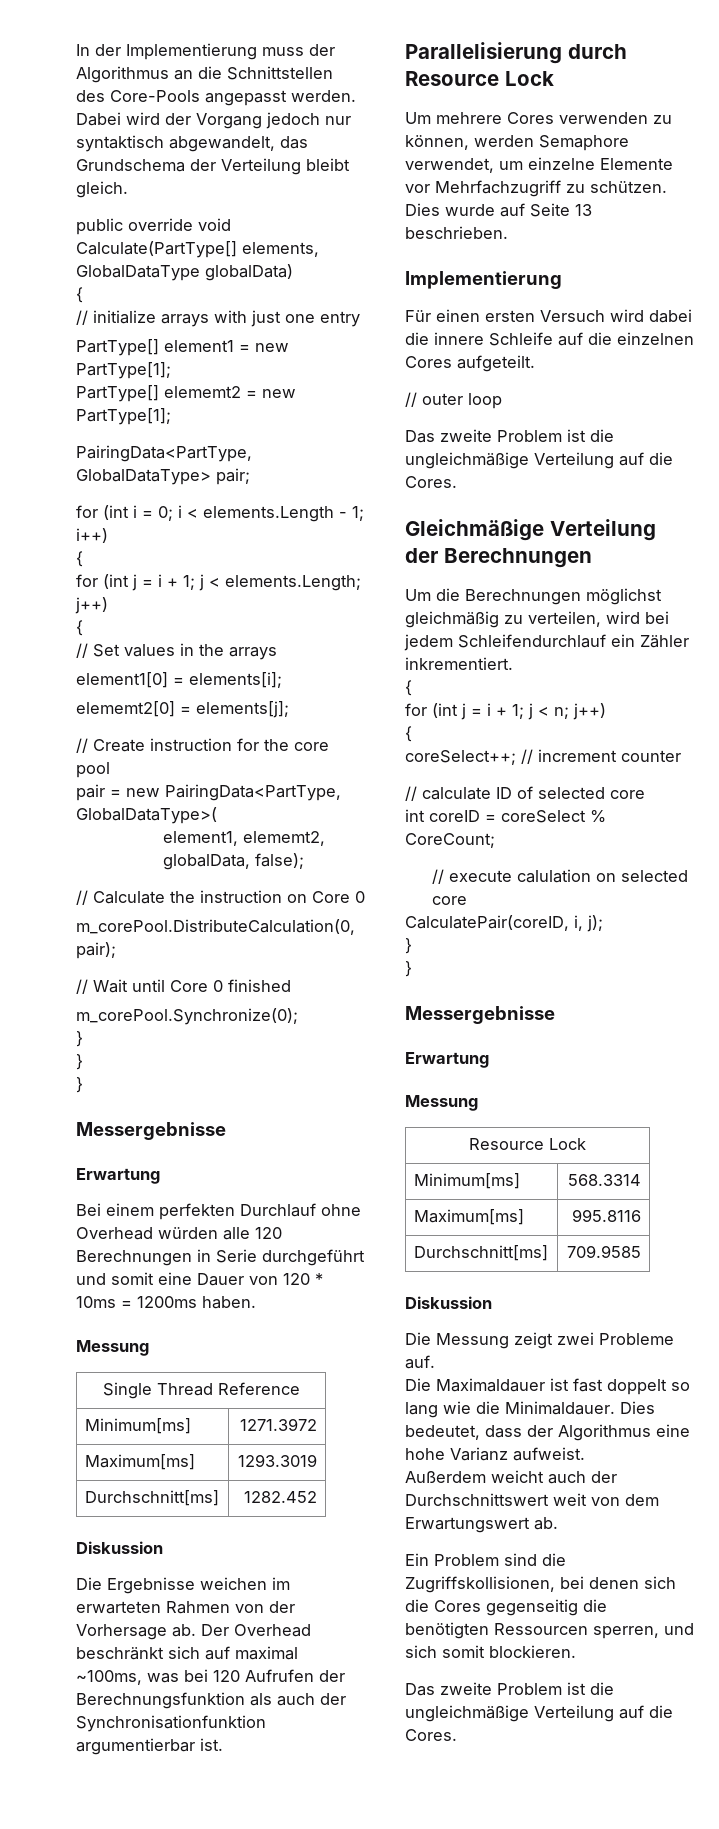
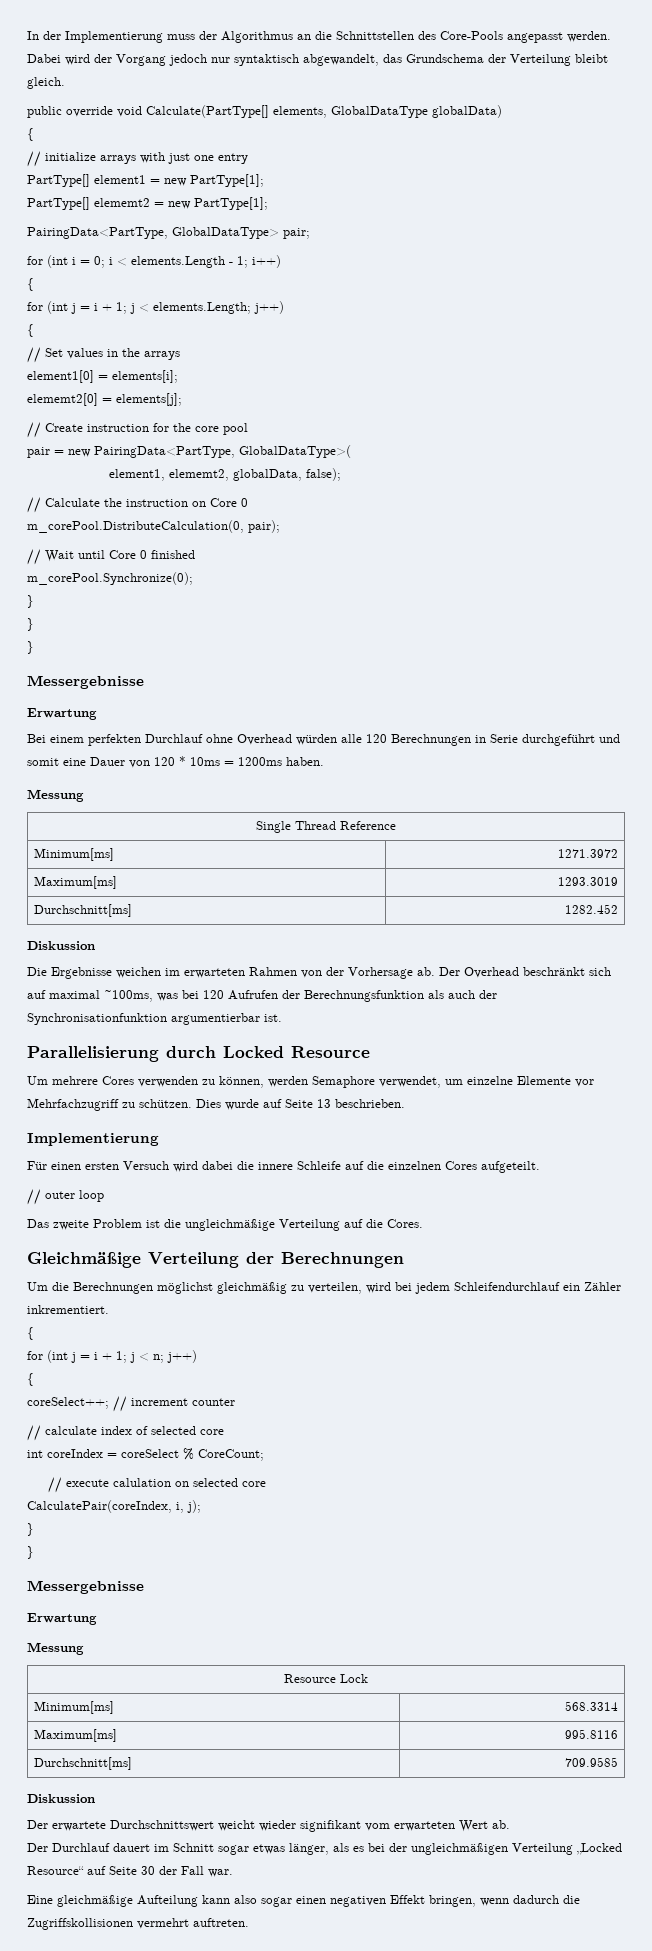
- Parallelisierung durch Resource Lock
+ Parallelisierung durch Locked Resource
- // calculate ID of selected core
+ // calculate index of selected core
- int coreID = coreSelect % CoreCount;
+ int coreIndex = coreSelect % CoreCount;
- CalculatePair(coreID, i, j);
+ CalculatePair(coreIndex, i, j);
- Die Messung zeigt zwei Probleme auf.
- Die Maximaldauer ist fast doppelt so lang wie die Minimaldauer. Dies bedeutet, dass der Algorithmus eine hohe Varianz aufweist.
- Außerdem weicht auch der Durchschnittswert weit von dem Erwartungswert ab.
- Ein Problem sind die Zugriffskollisionen, bei denen sich die Cores gegenseitig die benötigten Ressourcen sperren, und sich somit blockieren.
- Das zweite Problem ist die ungleichmäßige Verteilung auf die Cores.
+ Der erwartete Durchschnittswert weicht wieder signifikant vom erwarteten Wert ab.
+ Der Durchlauf dauert im Schnitt sogar etwas länger, als es bei der ungleichmäßigen Verteilung „Locked Resource“ auf Seite 30 der Fall war.
+ Eine gleichmäßige Aufteilung kann also sogar einen negativen Effekt bringen, wenn dadurch die Zugriffskollisionen vermehrt auftreten.

